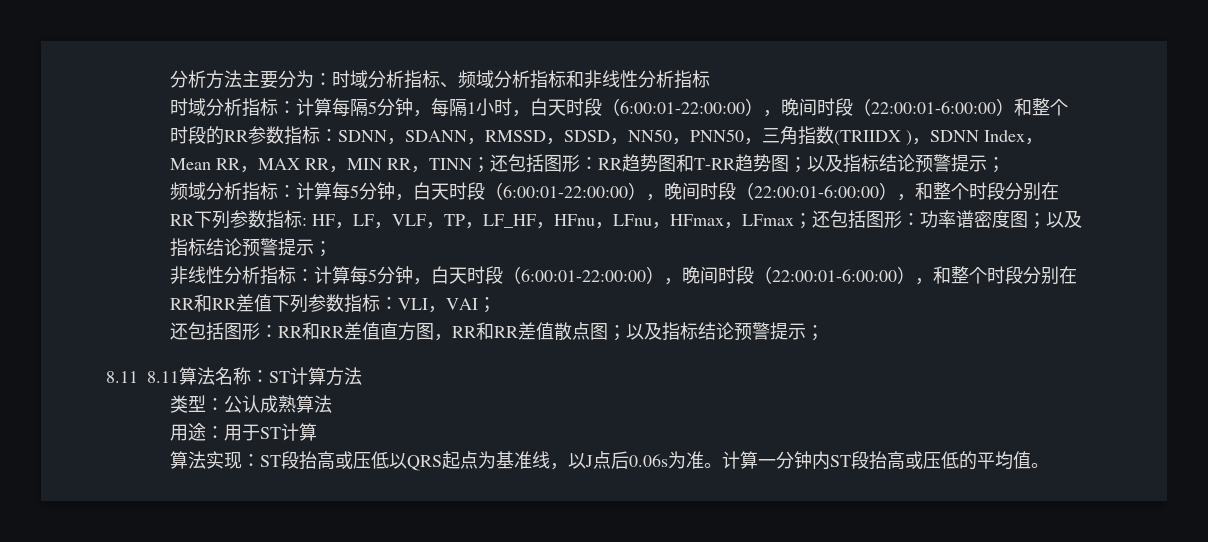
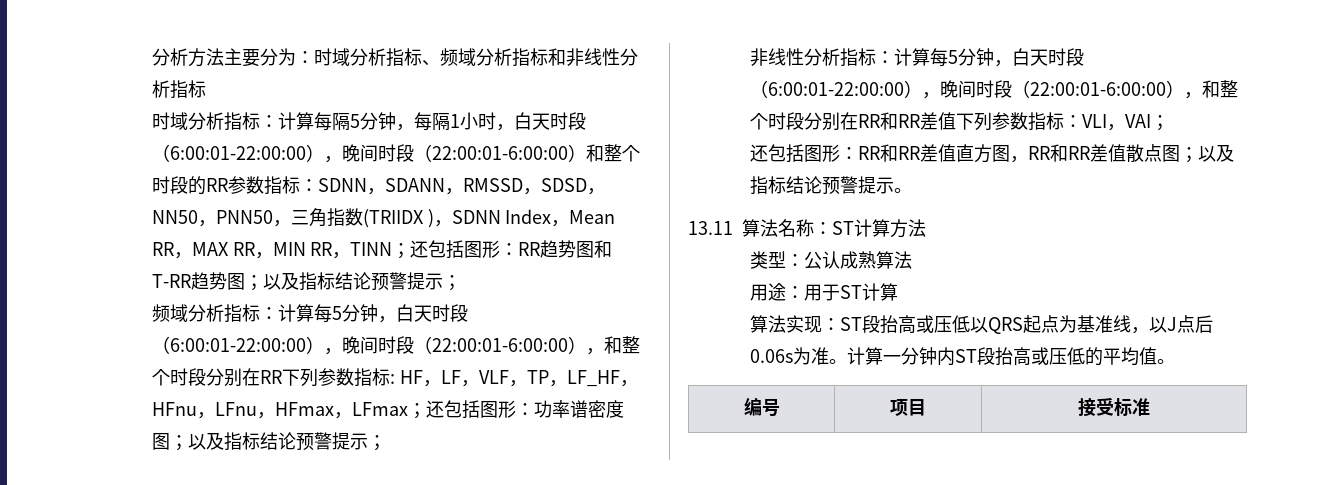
- 还包括图形：RR和RR差值直方图，RR和RR差值散点图；以及指标结论预警提示；
- 8.11 8.11算法名称：ST计算方法
+ 还包括图形：RR和RR差值直方图，RR和RR差值散点图；以及指标结论预警提示。
+ 13.11算法名称：ST计算方法
+ 编号 | 项目 | 接受标准

